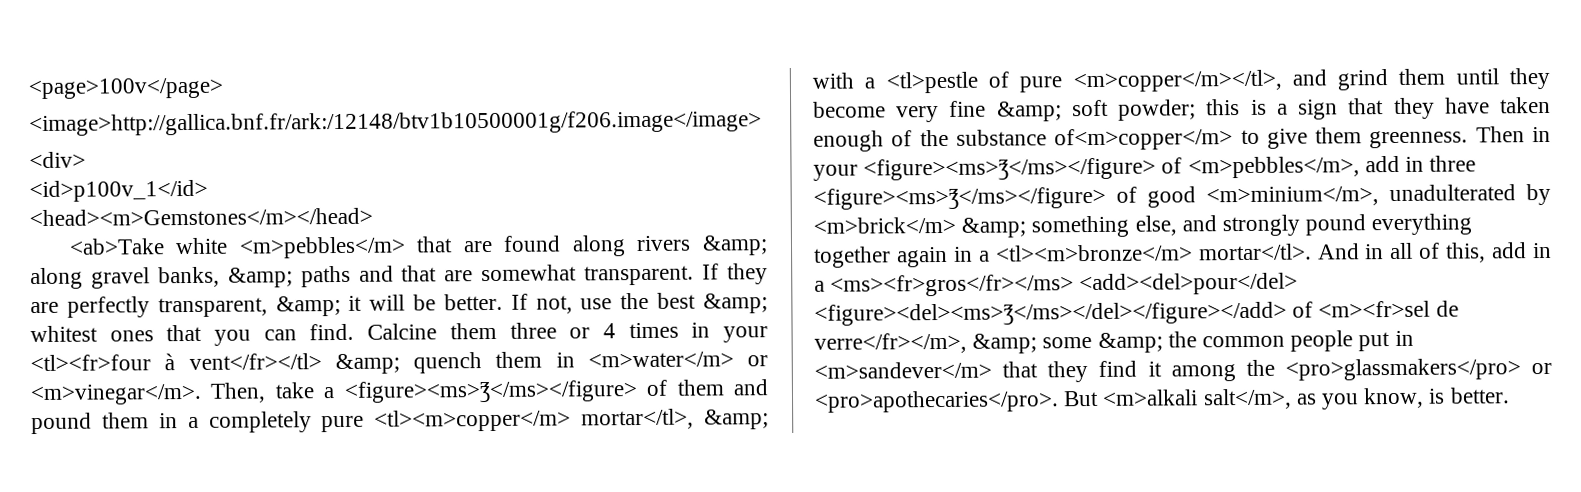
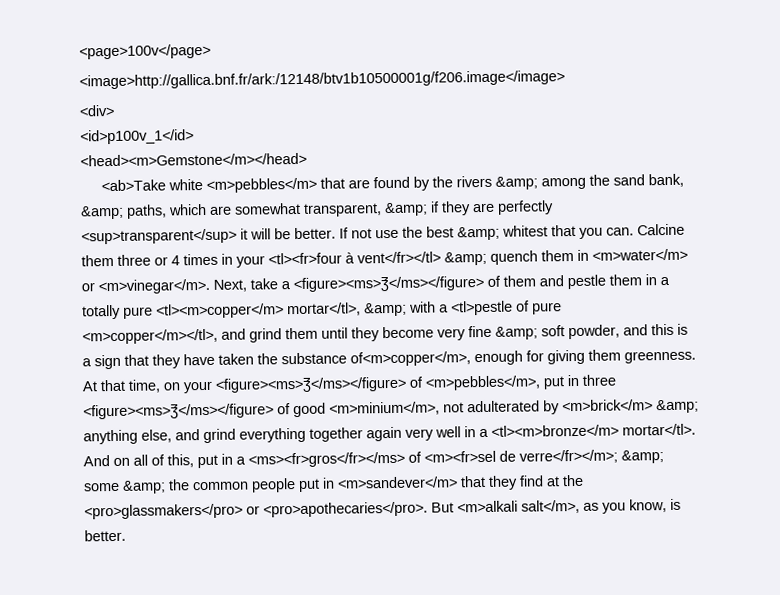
- <head><m>Gemstones</m></head>
+ <head><m>Gemstone</m></head>
- <ab>Take white <m>pebbles</m> that are found along rivers &amp; along gravel banks, &amp; paths and that are somewhat transparent. If they are perfectly transparent, &amp; it will be better.
+ <ab>Take white <m>pebbles</m> that are found by the rivers &amp; among the sand bank, &amp; paths, which are somewhat transparent, &amp; if they are perfectly <sup>transparent</sup> it will be better.
- If not, use the best &amp; whitest ones that you can find.
+ If not use the best &amp; whitest that you can.
- Then, take a <figure><ms>℥</ms></figure> of them and pound them in a completely pure <tl><m>copper</m> mortar</tl>, &amp; with a <tl>pestle of pure <m>copper</m></tl>, and grind them until they become very fine &amp; soft powder; this is a sign that they have taken enough of the substance of<m>copper</m> to give them greenness. Then in your <figure><ms>℥</ms></figure> of <m>pebbles</m>, add in three <figure><ms>℥</ms></figure> of good <m>minium</m>, unadulterated by <m>brick</m> &amp; something else, and strongly pound everything together again in a <tl><m>bronze</m> mortar</tl>.
+ Next, take a <figure><ms>℥</ms></figure> of them and pestle them in a totally pure <tl><m>copper</m> mortar</tl>, &amp; with a <tl>pestle of pure <m>copper</m></tl>, and grind them until they become very fine &amp; soft powder, and this is a sign that they have taken the substance of<m>copper</m>, enough for giving them greenness. At that time, on your <figure><ms>℥</ms></figure> of <m>pebbles</m>, put in three <figure><ms>℥</ms></figure> of good <m>minium</m>, not adulterated by <m>brick</m> &amp; anything else, and grind everything together again very well in a <tl><m>bronze</m> mortar</tl>.
- And in all of this, add in a <ms><fr>gros</fr></ms> <add><del>pour</del> <figure><del><ms>℥</ms></del></figure></add> of <m><fr>sel de verre</fr></m>, &amp; some &amp; the common people put in <m>sandever</m> that they find it among the <pro>glassmakers</pro> or <pro>apothecaries</pro>.
+ And on all of this, put in a <ms><fr>gros</fr></ms> of <m><fr>sel de verre</fr></m>; &amp; some &amp; the common people put in <m>sandever</m> that they find at the <pro>glassmakers</pro> or <pro>apothecaries</pro>.

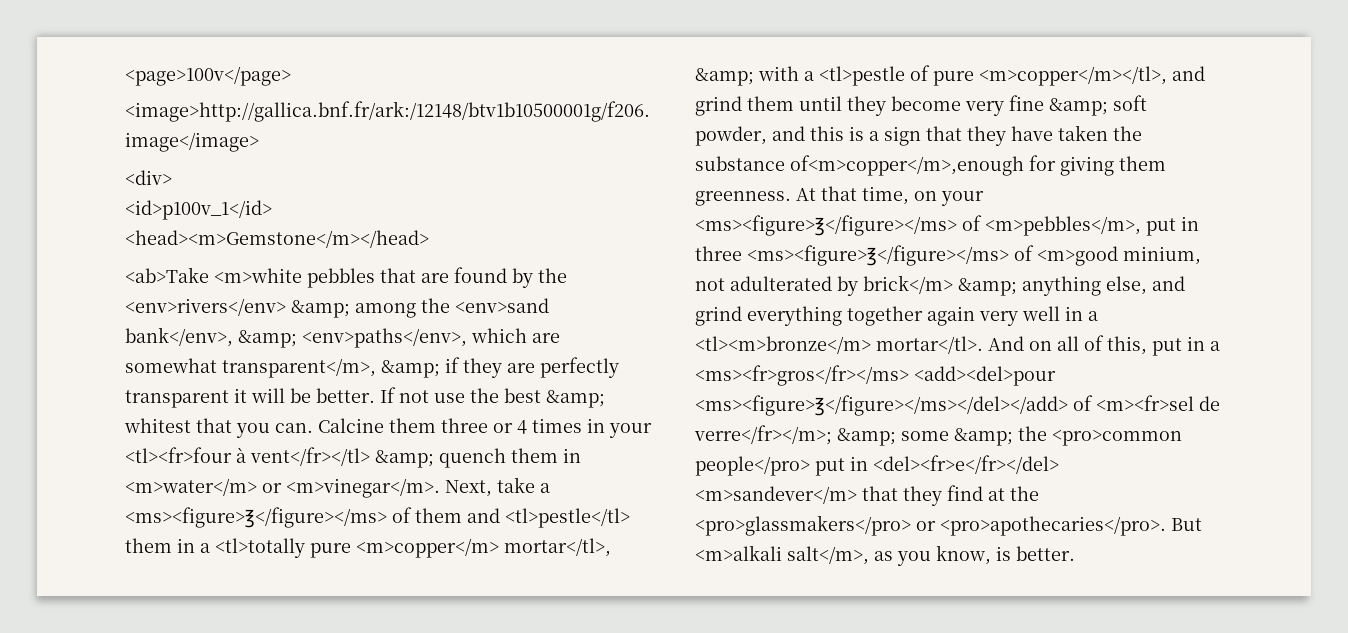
- <ab>Take white <m>pebbles</m> that are found by the rivers &amp; among the sand bank, &amp; paths, which are somewhat transparent, &amp; if they are perfectly <sup>transparent</sup> it will be better.
+ <ab>Take <m>white pebbles that are found by the <env>rivers</env> &amp; among the <env>sand bank</env>, &amp; <env>paths</env>, which are somewhat transparent</m>, &amp; if they are perfectly transparent it will be better.
- Next, take a <figure><ms>℥</ms></figure> of them and pestle them in a totally pure <tl><m>copper</m> mortar</tl>, &amp; with a <tl>pestle of pure <m>copper</m></tl>, and grind them until they become very fine &amp; soft powder, and this is a sign that they have taken the substance of<m>copper</m>, enough for giving them greenness.
+ Next, take a <ms><figure>℥</figure></ms> of them and <tl>pestle</tl> them in a <tl>totally pure <m>copper</m> mortar</tl>, &amp; with a <tl>pestle of pure <m>copper</m></tl>, and grind them until they become very fine &amp; soft powder, and this is a sign that they have taken the substance of<m>copper</m>,enough for giving them greenness.
- At that time, on your <figure><ms>℥</ms></figure> of <m>pebbles</m>, put in three <figure><ms>℥</ms></figure> of good <m>minium</m>, not adulterated by <m>brick</m> &amp; anything else, and grind everything together again very well in a <tl><m>bronze</m> mortar</tl>.
+ At that time, on your <ms><figure>℥</figure></ms> of <m>pebbles</m>, put in three <ms><figure>℥</figure></ms> of <m>good minium, not adulterated by brick</m> &amp; anything else, and grind everything together again very well in a <tl><m>bronze</m> mortar</tl>.
- And on all of this, put in a <ms><fr>gros</fr></ms> of <m><fr>sel de verre</fr></m>; &amp; some &amp; the common people put in <m>sandever</m> that they find at the <pro>glassmakers</pro> or <pro>apothecaries</pro>.
+ And on all of this, put in a <ms><fr>gros</fr></ms> <add><del>pour <ms><figure>℥</figure></ms></del></add> of <m><fr>sel de verre</fr></m>; &amp; some &amp; the <pro>common people</pro> put in <del><fr>e</fr></del> <m>sandever</m> that they find at the <pro>glassmakers</pro> or <pro>apothecaries</pro>.

